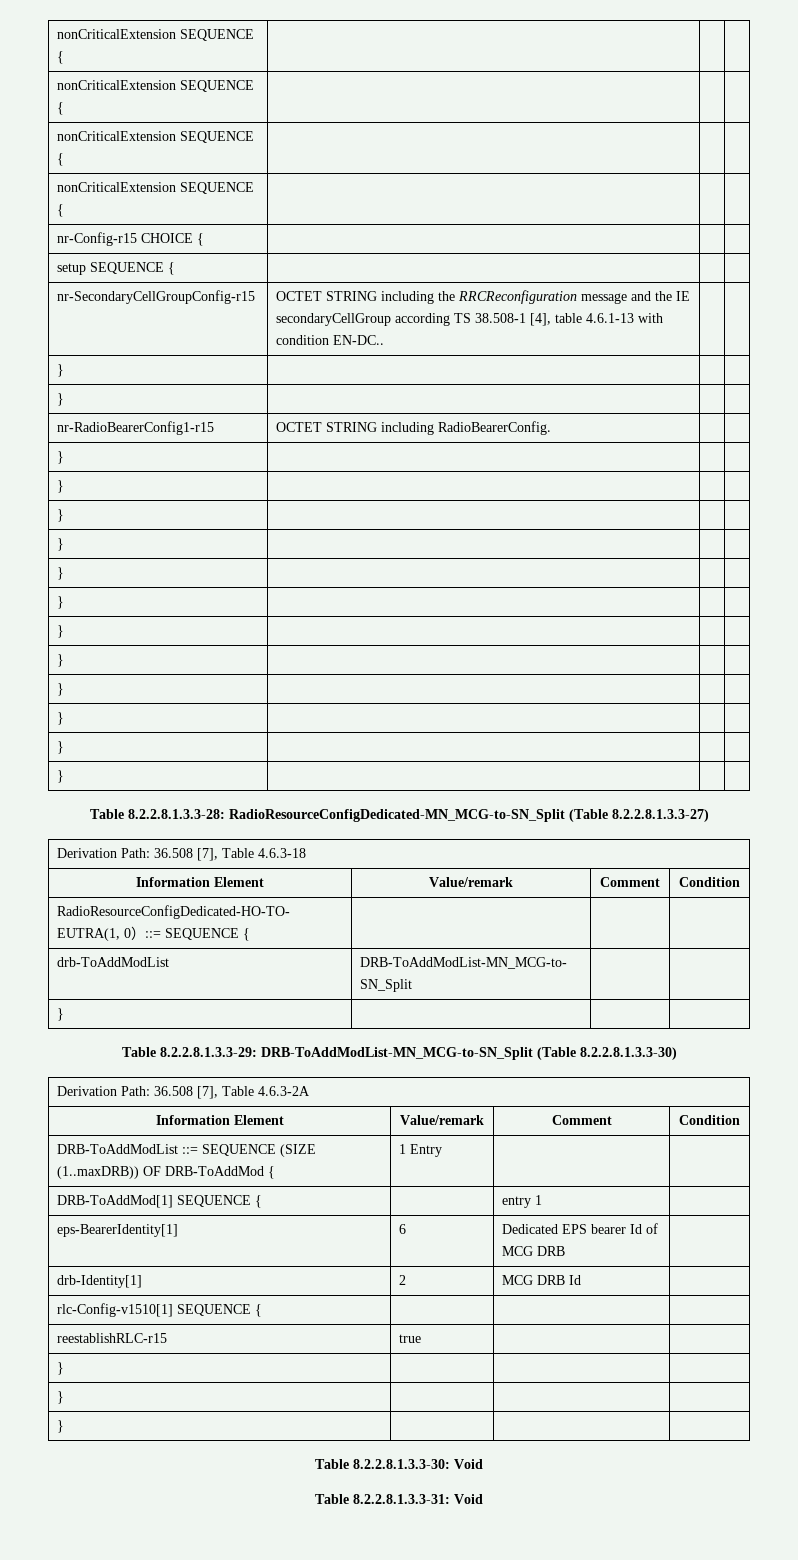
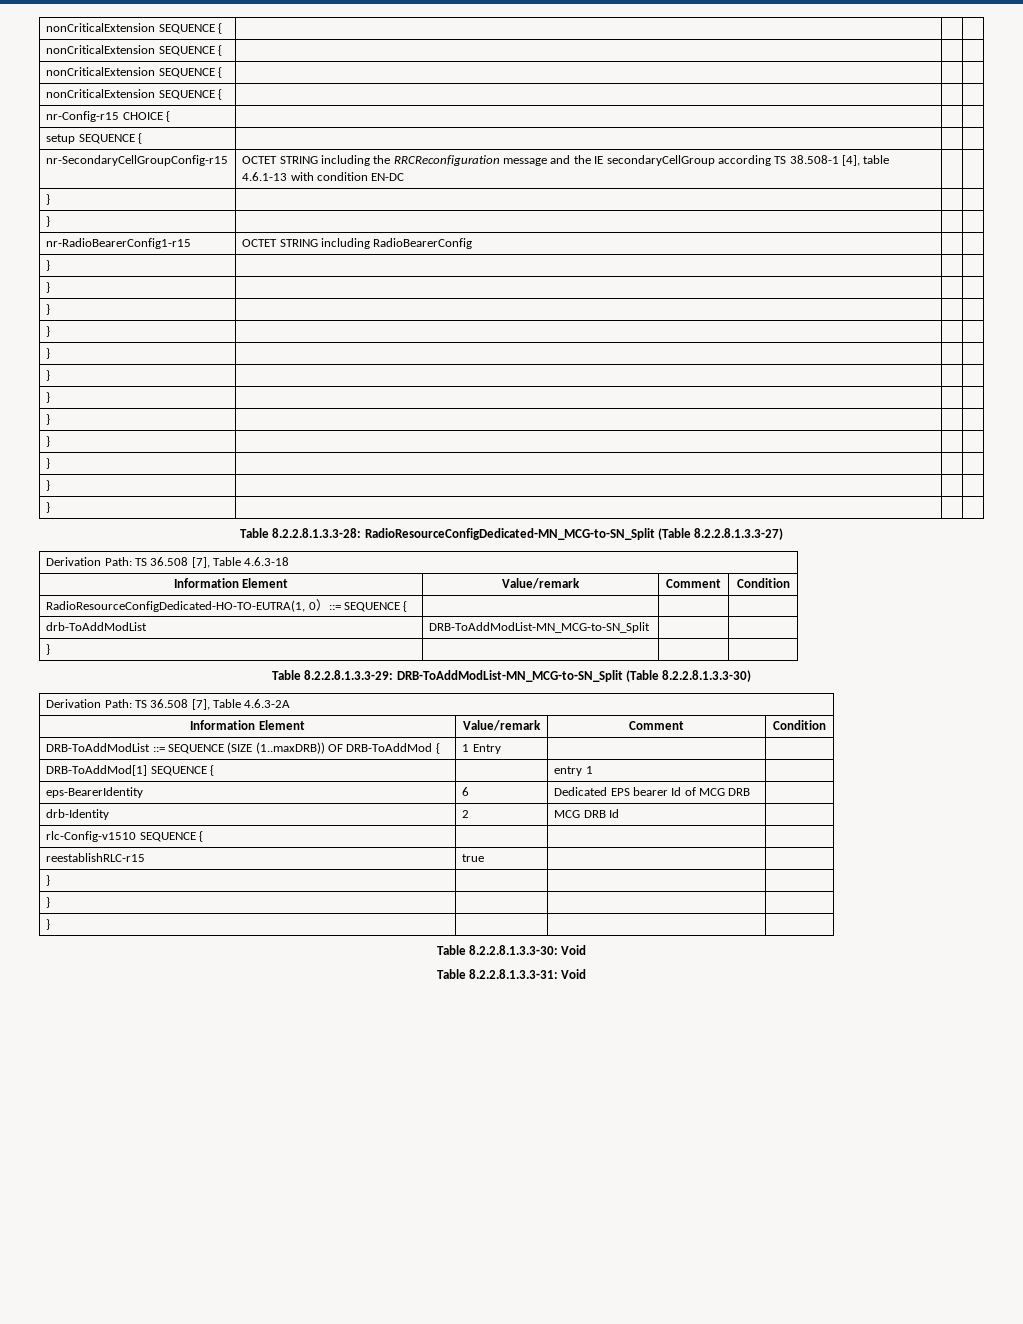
- nr-SecondaryCellGroupConfig-r15 | OCTET STRING including the RRCReconfiguration message and the IE secondaryCellGroup according TS 38.508-1 [4], table 4.6.1-13 with condition EN-DC.. | |
+ nr-SecondaryCellGroupConfig-r15 | OCTET STRING including the RRCReconfiguration message and the IE secondaryCellGroup according TS 38.508-1 [4], table 4.6.1-13 with condition EN-DC | |
- nr-RadioBearerConfig1-r15 | OCTET STRING including RadioBearerConfig. | |
+ nr-RadioBearerConfig1-r15 | OCTET STRING including RadioBearerConfig | |
- Derivation Path: 36.508 [7], Table 4.6.3-18
+ Derivation Path: TS 36.508 [7], Table 4.6.3-18
- Derivation Path: 36.508 [7], Table 4.6.3-2A
+ Derivation Path: TS 36.508 [7], Table 4.6.3-2A
- eps-BearerIdentity[1] | 6 | Dedicated EPS bearer Id of MCG DRB |
+ eps-BearerIdentity | 6 | Dedicated EPS bearer Id of MCG DRB |
- drb-Identity[1] | 2 | MCG DRB Id |
+ drb-Identity | 2 | MCG DRB Id |
- rlc-Config-v1510[1] SEQUENCE { | | |
+ rlc-Config-v1510 SEQUENCE { | | |

